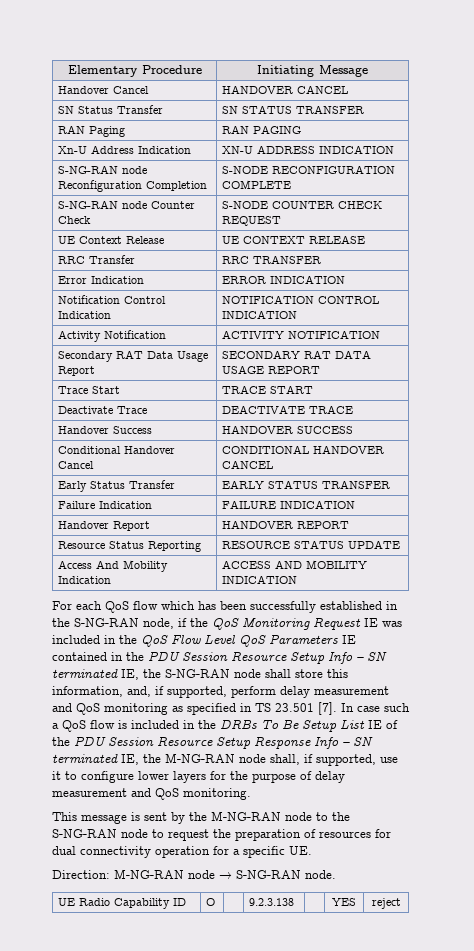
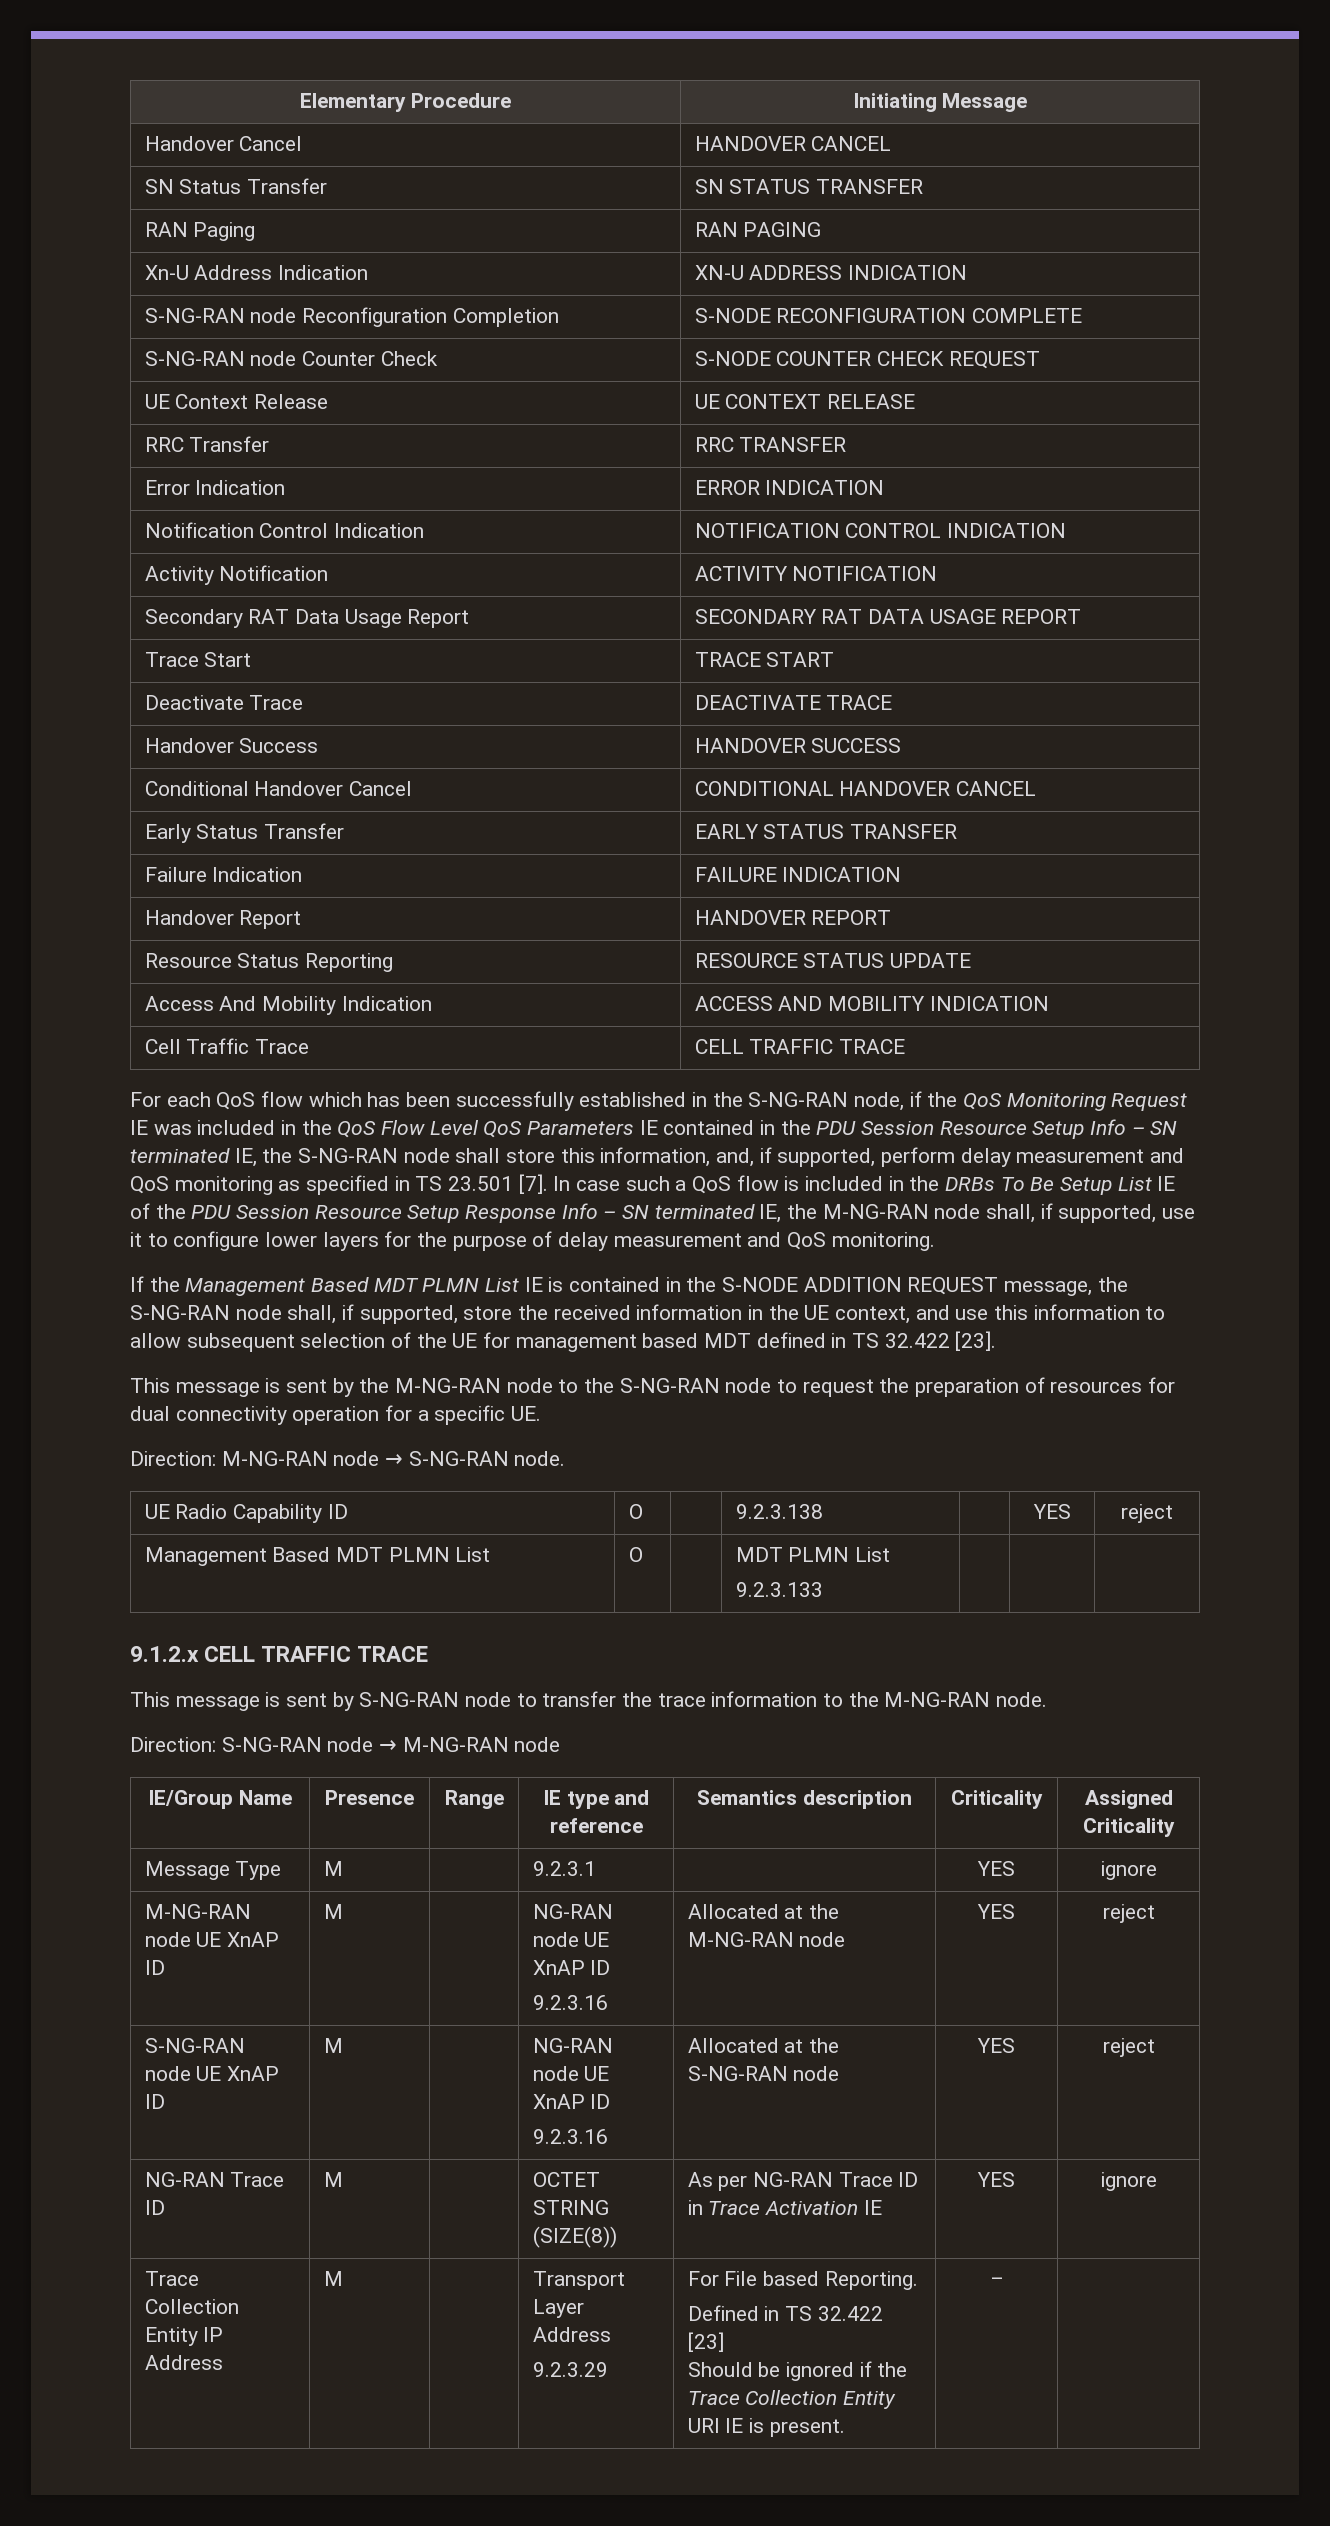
+ Cell Traffic Trace | CELL TRAFFIC TRACE
+ If the Management Based MDT PLMN List IE is contained in the S-NODE ADDITION REQUEST message, the S-NG-RAN node shall, if supported, store the received information in the UE context, and use this information to allow subsequent selection of the UE for management based MDT defined in TS 32.422 [23].
+ Management Based MDT PLMN List | O | | MDT PLMN List
+ 9.2.3.133 | | |
+ 9.1.2.x CELL TRAFFIC TRACE
+ This message is sent by S-NG-RAN node to transfer the trace information to the M-NG-RAN node.
+ Direction: S-NG-RAN node → M-NG-RAN node
+ IE/Group Name | Presence | Range | IE type and reference | Semantics description | Criticality | Assigned Criticality
+ Message Type | M | | 9.2.3.1 | | YES | ignore
+ M-NG-RAN node UE XnAP ID | M | | NG-RAN node UE XnAP ID
+ 9.2.3.16 | Allocated at the M-NG-RAN node | YES | reject
+ S-NG-RAN node UE XnAP ID | M | | NG-RAN node UE XnAP ID
+ 9.2.3.16 | Allocated at the S-NG-RAN node | YES | reject
+ NG-RAN Trace ID | M | | OCTET STRING (SIZE(8)) | As per NG-RAN Trace ID in Trace Activation IE | YES | ignore
+ Trace Collection Entity IP Address | M | | Transport Layer Address
+ 9.2.3.29 | For File based Reporting.
+ Defined in TS 32.422 [23]
+ Should be ignored if the Trace Collection Entity URI IE is present. | – |

